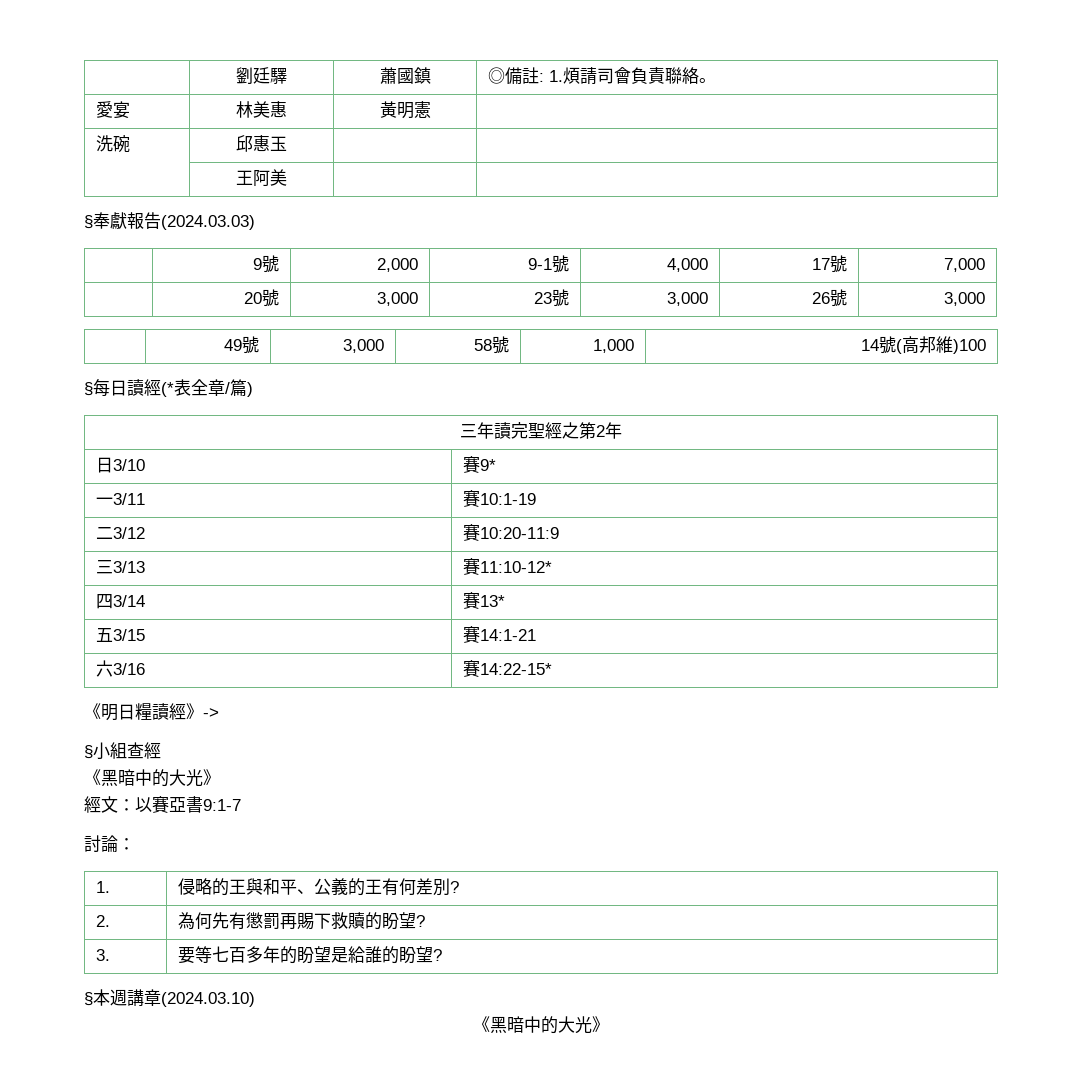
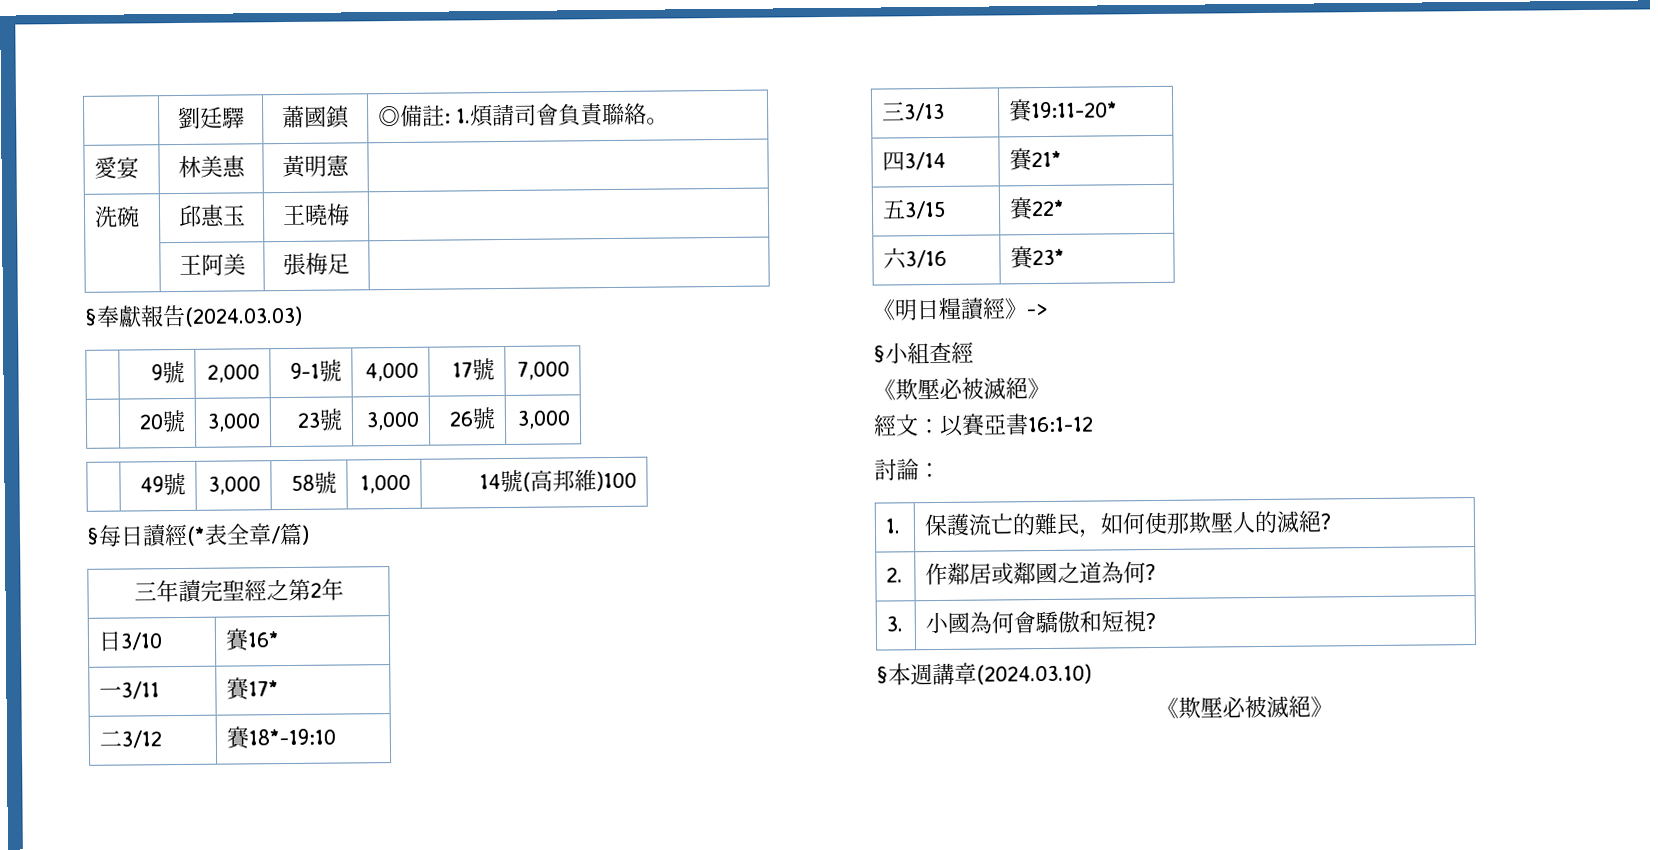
- 洗碗 | 邱惠玉 | |
+ 洗碗 | 邱惠玉 | 王曉梅 |
- | 王阿美 | |
+ | 王阿美 | 張梅足 |
- 日3/10 | 賽9*
+ 日3/10 | 賽16*
- 一3/11 | 賽10:1-19
+ 一3/11 | 賽17*
- 二3/12 | 賽10:20-11:9
+ 二3/12 | 賽18*-19:10
- 三3/13 | 賽11:10-12*
+ 三3/13 | 賽19:11-20*
- 四3/14 | 賽13*
+ 四3/14 | 賽21*
- 五3/15 | 賽14:1-21
+ 五3/15 | 賽22*
- 六3/16 | 賽14:22-15*
+ 六3/16 | 賽23*
  §小組查經
- 《黑暗中的大光》
+ 《欺壓必被滅絕》
- 經文：以賽亞書9:1-7
+ 經文：以賽亞書16:1-12
- 1. | 侵略的王與和平、公義的王有何差別?
- 2. | 為何先有懲罰再賜下救贖的盼望?
- 3. | 要等七百多年的盼望是給誰的盼望?
+ 1. | 保護流亡的難民，如何使那欺壓人的滅絕?
+ 2. | 作鄰居或鄰國之道為何?
+ 3. | 小國為何會驕傲和短視?
  §本週講章(2024.03.10)
- 《黑暗中的大光》
+ 《欺壓必被滅絕》

